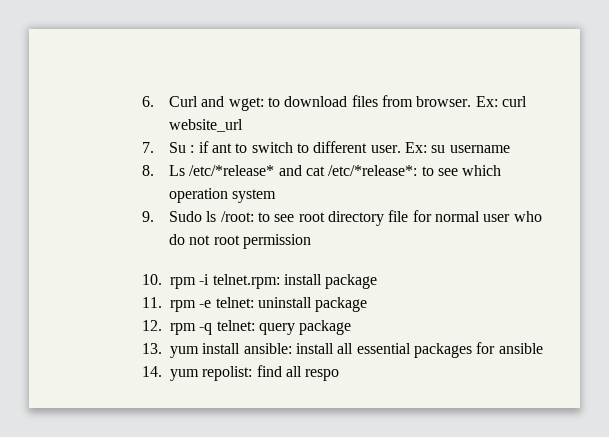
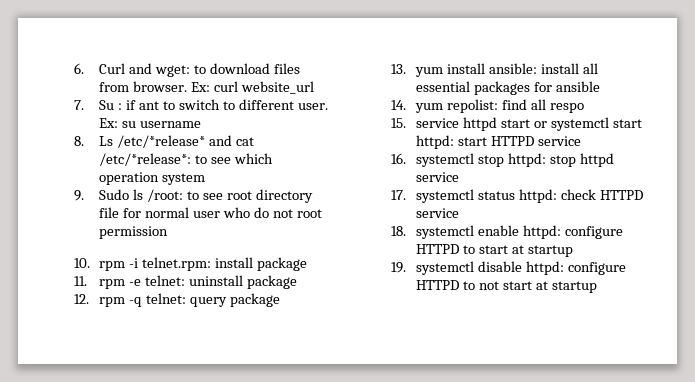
+ 15. service httpd start or systemctl start httpd: start HTTPD service
+ 16. systemctl stop httpd: stop httpd service
+ 17. systemctl status httpd: check HTTPD service
+ 18. systemctl enable httpd: configure HTTPD to start at startup
+ 19. systemctl disable httpd: configure HTTPD to not start at startup

